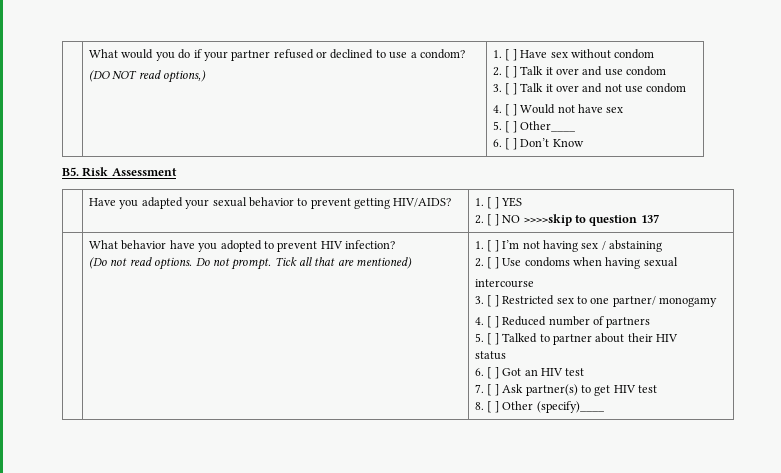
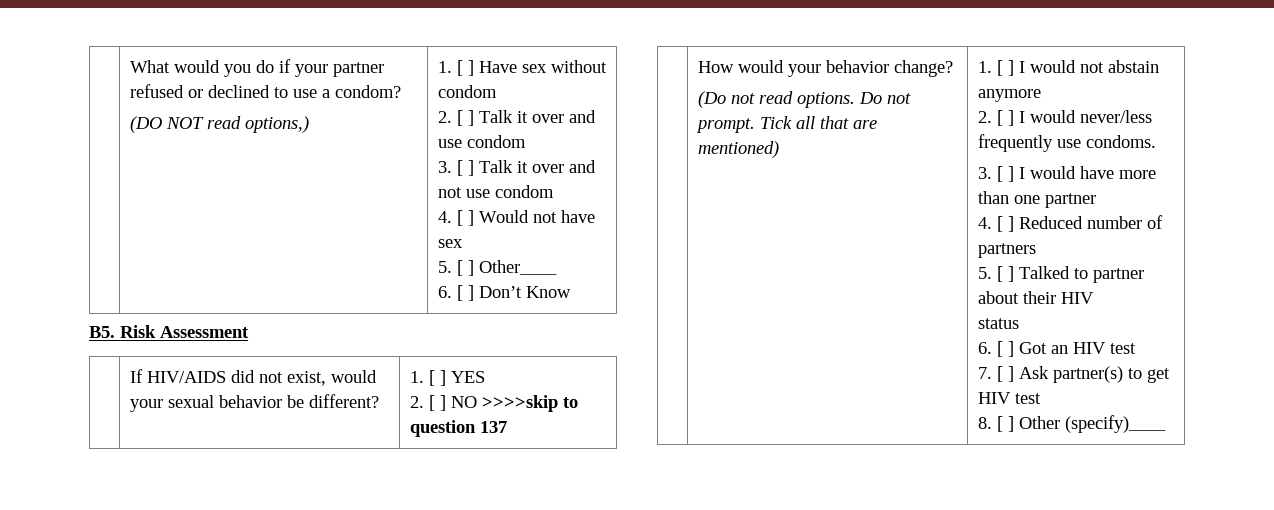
- | Have you adapted your sexual behavior to prevent getting HIV/AIDS? | 1. [ ] YES
+ | If HIV/AIDS did not exist, would your sexual behavior be different? | 1. [ ] YES
- What behavior have you adopted to prevent HIV infection?
+ How would your behavior change?
- 1. [ ] I’m not having sex / abstaining
- 2. [ ] Use condoms when having sexual
- intercourse
- 3. [ ] Restricted sex to one partner/ monogamy
+ 1. [ ] I would not abstain anymore
+ 2. [ ] I would never/less frequently use condoms.
+ 3. [ ] I would have more than one partner

